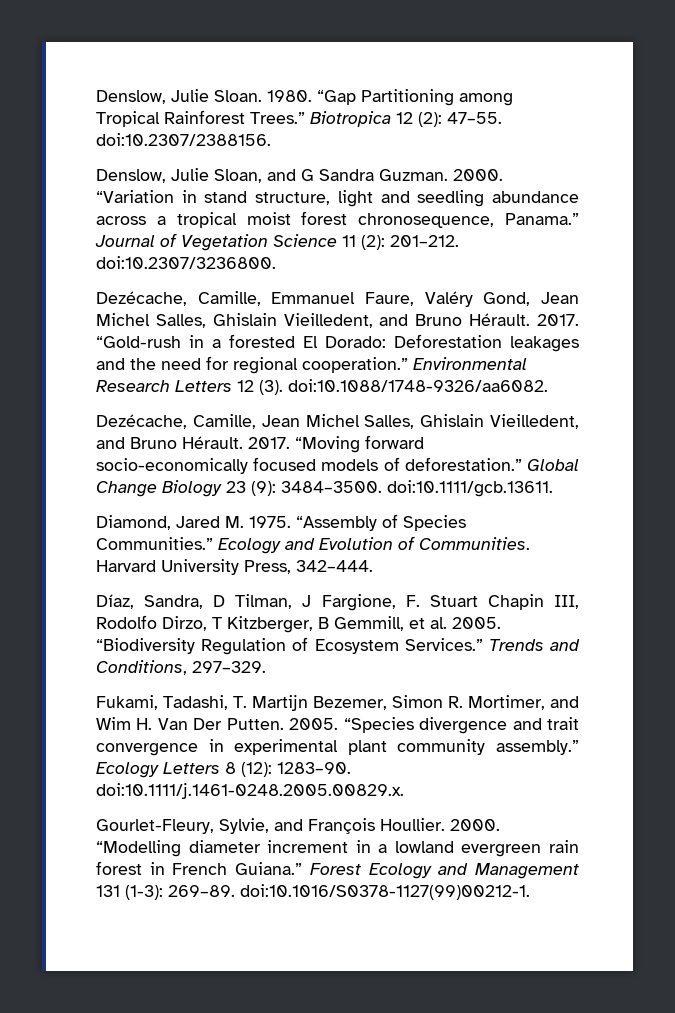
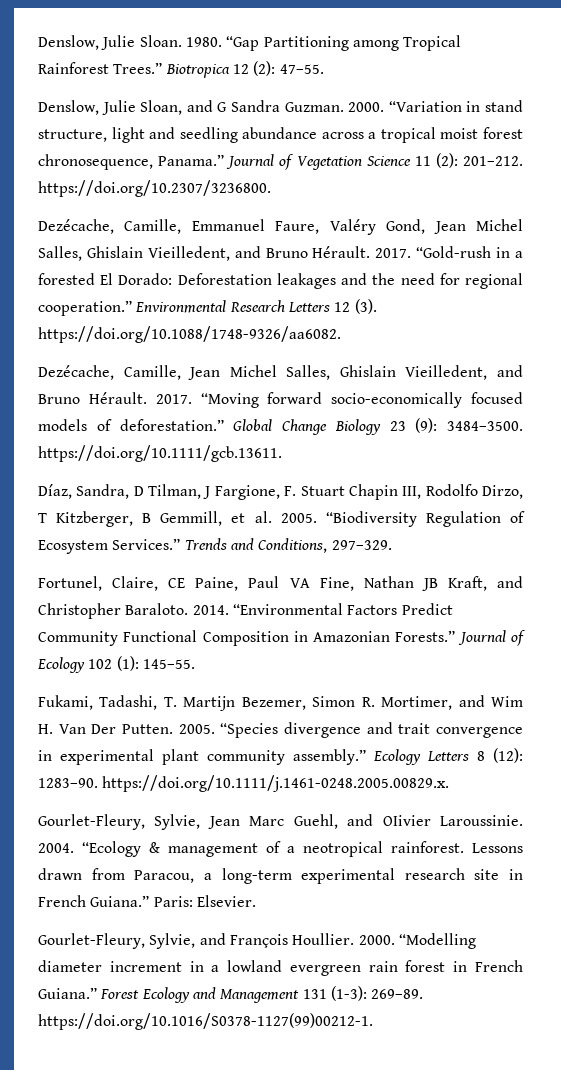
- Biotropica 12 (2): 47–55. doi:10.2307/2388156.
+ Biotropica 12 (2): 47–55.
- Journal of Vegetation Science 11 (2): 201–212. doi:10.2307/3236800.
+ Journal of Vegetation Science 11 (2): 201–212. https://doi.org/10.2307/3236800.
- Environmental Research Letters 12 (3). doi:10.1088/1748-9326/aa6082.
+ Environmental Research Letters 12 (3). https://doi.org/10.1088/1748-9326/aa6082.
- Global Change Biology 23 (9): 3484–3500. doi:10.1111/gcb.13611.
- Diamond, Jared M. 1975. “Assembly of Species Communities.” Ecology and Evolution of Communities. Harvard University Press, 342–444.
+ Global Change Biology 23 (9): 3484–3500. https://doi.org/10.1111/gcb.13611.
+ Fortunel, Claire, CE Paine, Paul VA Fine, Nathan JB Kraft, and Christopher Baraloto. 2014. “Environmental Factors Predict Community Functional Composition in Amazonian Forests.” Journal of Ecology 102 (1): 145–55.
- Ecology Letters 8 (12): 1283–90. doi:10.1111/j.1461-0248.2005.00829.x.
+ Ecology Letters 8 (12): 1283–90. https://doi.org/10.1111/j.1461-0248.2005.00829.x.
+ Gourlet-Fleury, Sylvie, Jean Marc Guehl, and OIivier Laroussinie. 2004. “Ecology & management of a neotropical rainforest. Lessons drawn from Paracou, a long-term experimental research site in French Guiana.” Paris: Elsevier.
- Forest Ecology and Management 131 (1-3): 269–89. doi:10.1016/S0378-1127(99)00212-1.
+ Forest Ecology and Management 131 (1-3): 269–89. https://doi.org/10.1016/S0378-1127(99)00212-1.

